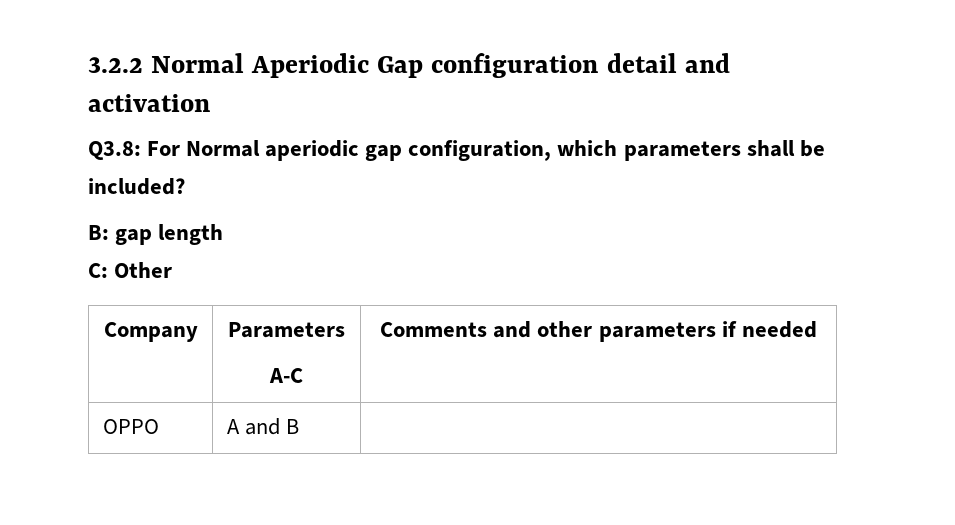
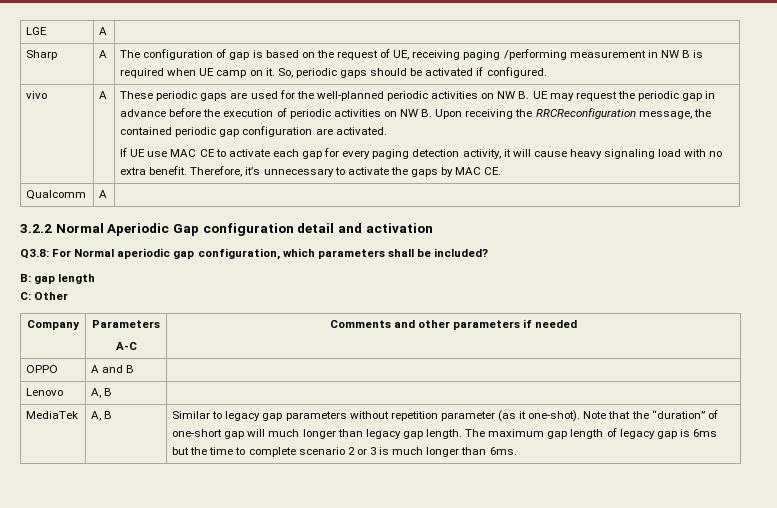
+ LGE | A |
+ Sharp | A | The configuration of gap is based on the request of UE, receiving paging /performing measurement in NW B is required when UE camp on it. So, periodic gaps should be activated if configured.
+ vivo | A | These periodic gaps are used for the well-planned periodic activities on NW B. UE may request the periodic gap in advance before the execution of periodic activities on NW B. Upon receiving the RRCReconfiguration message, the contained periodic gap configuration are activated.
+ If UE use MAC CE to activate each gap for every paging detection activity, it will cause heavy signaling load with no extra benefit. Therefore, it’s unnecessary to activate the gaps by MAC CE.
+ Qualcomm | A |
+ Lenovo | A, B |
+ MediaTek | A, B | Similar to legacy gap parameters without repetition parameter (as it one-shot). Note that the “duration” of one-short gap will much longer than legacy gap length. The maximum gap length of legacy gap is 6ms but the time to complete scenario 2 or 3 is much longer than 6ms.

